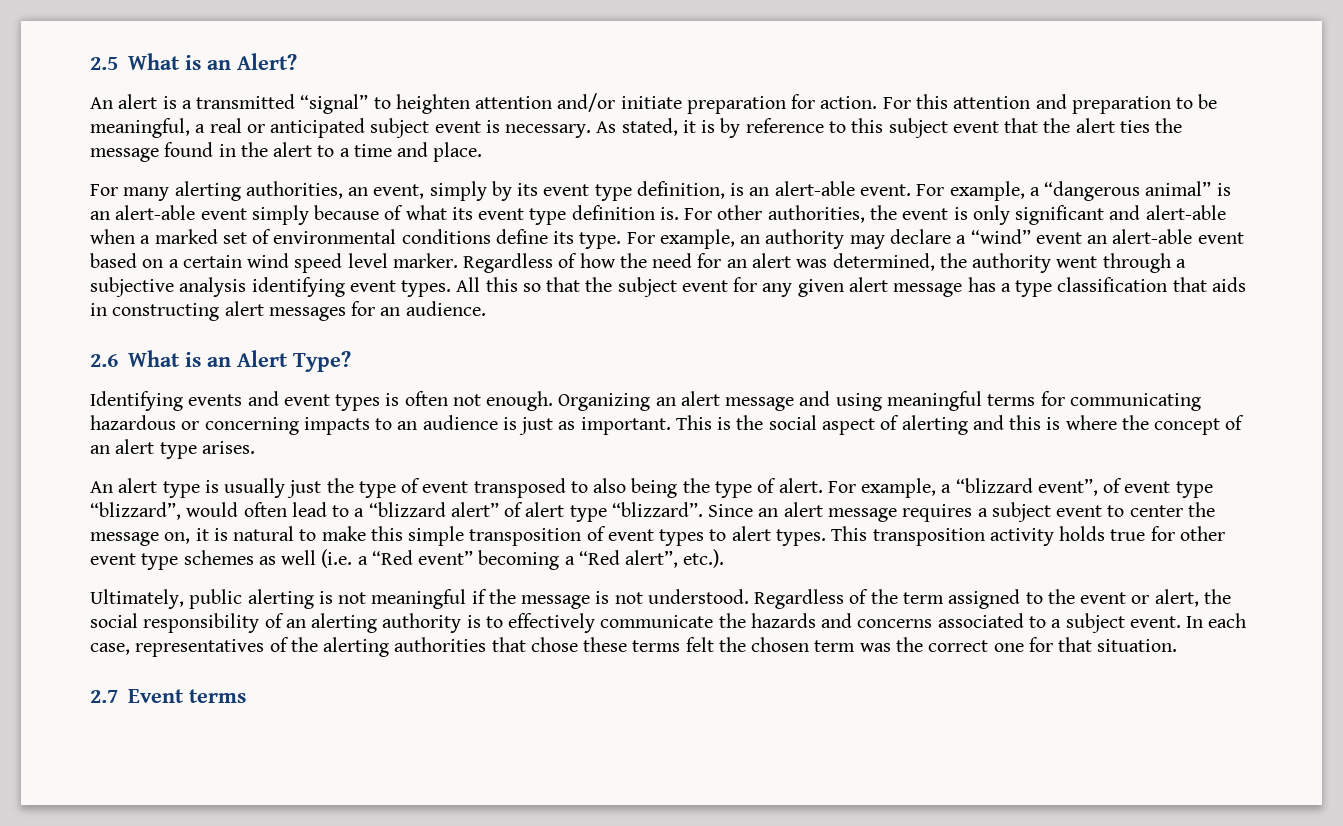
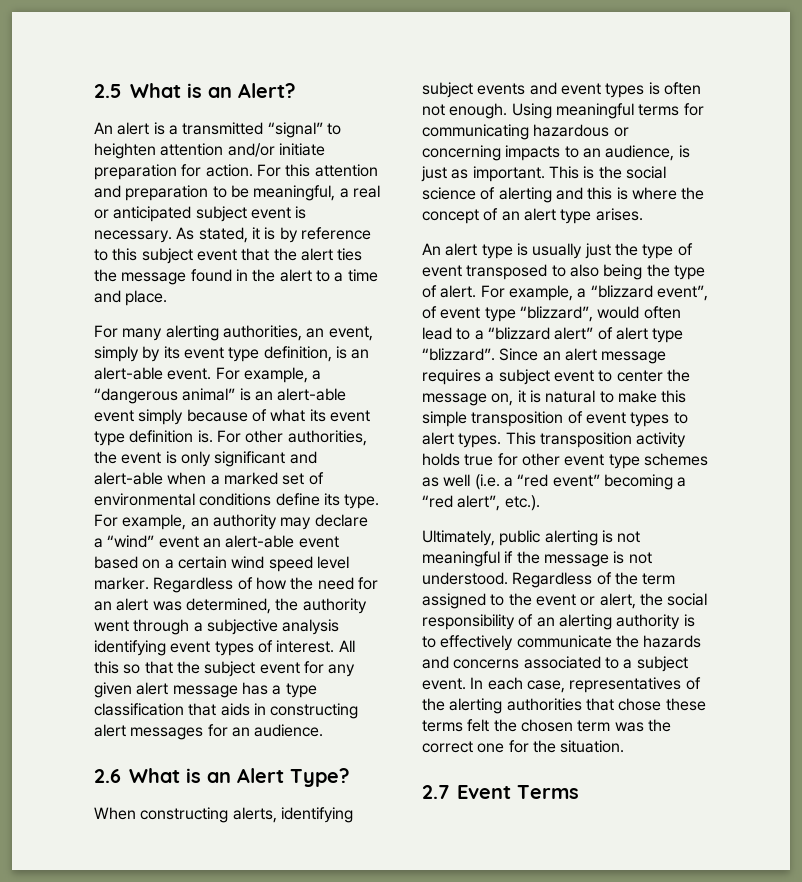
- Regardless of how the need for an alert was determined, the authority went through a subjective analysis identifying event types.
+ Regardless of how the need for an alert was determined, the authority went through a subjective analysis identifying event types of interest.
- Identifying events and event types is often not enough.
+ When constructing alerts, identifying subject events and event types is often not enough.
- Organizing an alert message and using meaningful terms for communicating hazardous or concerning impacts to an audience is just as important.
+ Using meaningful terms for communicating hazardous or concerning impacts to an audience, is just as important.
- This is the social aspect of alerting and this is where the concept of an alert type arises.
+ This is the social science of alerting and this is where the concept of an alert type arises.
- This transposition activity holds true for other event type schemes as well (i.e. a “Red event” becoming a “Red alert”, etc.).
+ This transposition activity holds true for other event type schemes as well (i.e. a “red event” becoming a “red alert”, etc.).
- In each case, representatives of the alerting authorities that chose these terms felt the chosen term was the correct one for that situation.
+ In each case, representatives of the alerting authorities that chose these terms felt the chosen term was the correct one for the situation.
- 2.7 Event terms
+ 2.7 Event Terms

